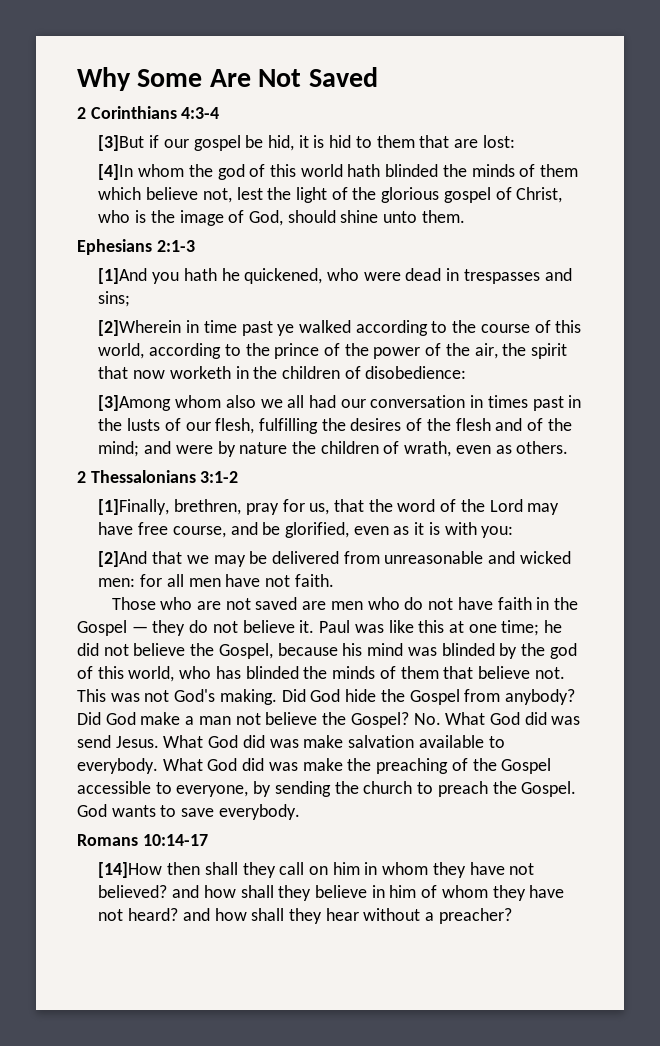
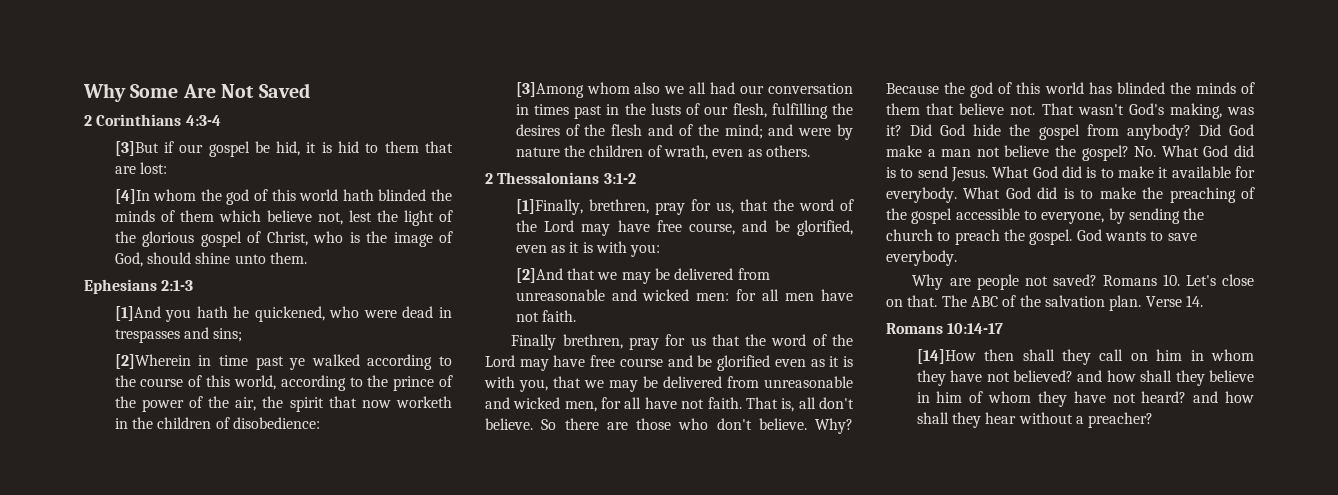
- Those who are not saved are men who do not have faith in the Gospel — they do not believe it. Paul was like this at one time; he did not believe the Gospel, because his mind was blinded by the god of this world, who has blinded the minds of them that believe not.
+ Finally brethren, pray for us that the word of the Lord may have free course and be glorified even as it is with you, that we may be delivered from unreasonable and wicked men, for all have not faith. That is, all don't believe. So there are those who don't believe. Why? Because the god of this world has blinded the minds of them that believe not.
- This was not God's making.
+ That wasn't God's making, was it?
- Did God hide the Gospel from anybody?
+ Did God hide the gospel from anybody?
- Did God make a man not believe the Gospel?
+ Did God make a man not believe the gospel?
- No. What God did was send Jesus.
+ No. What God did is to send Jesus.
- What God did was make salvation available to everybody.
+ What God did is to make it available for everybody.
- What God did was make the preaching of the Gospel accessible to everyone, by sending the church to preach the Gospel.
+ What God did is to make the preaching of the gospel accessible to everyone, by sending the church to preach the gospel.
+ Why are people not saved? Romans 10. Let's close on that. The ABC of the salvation plan. Verse 14.

